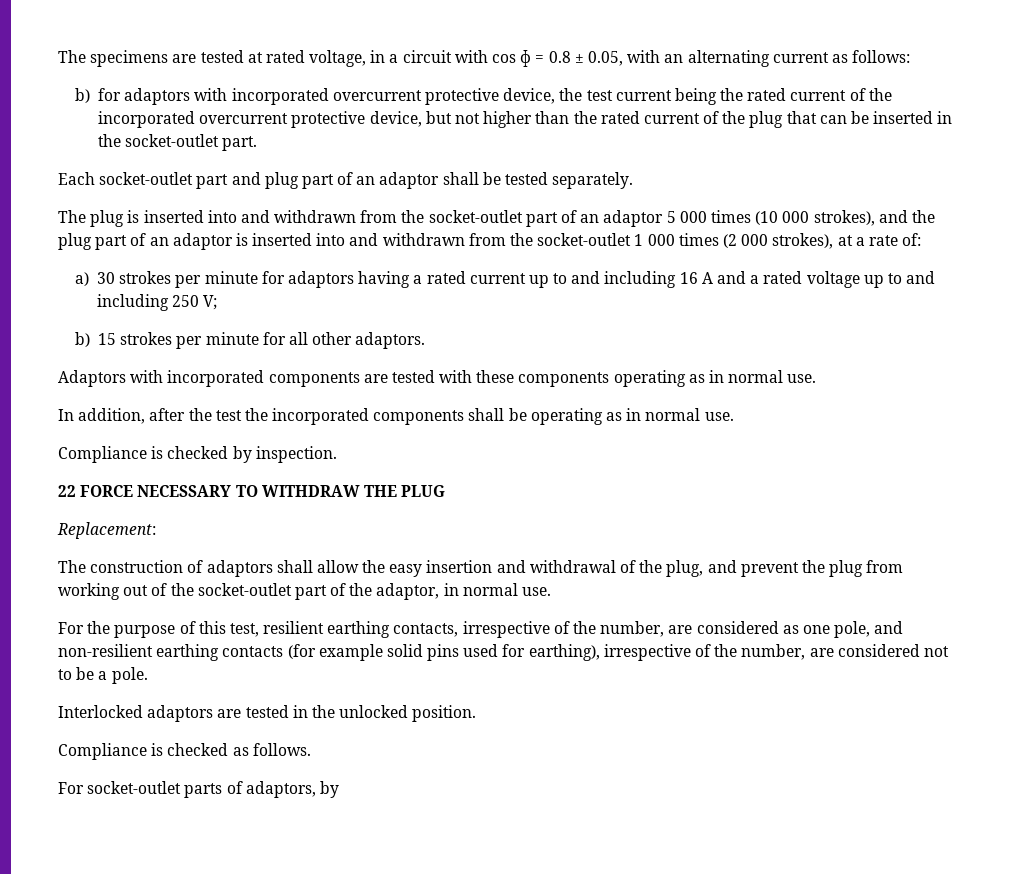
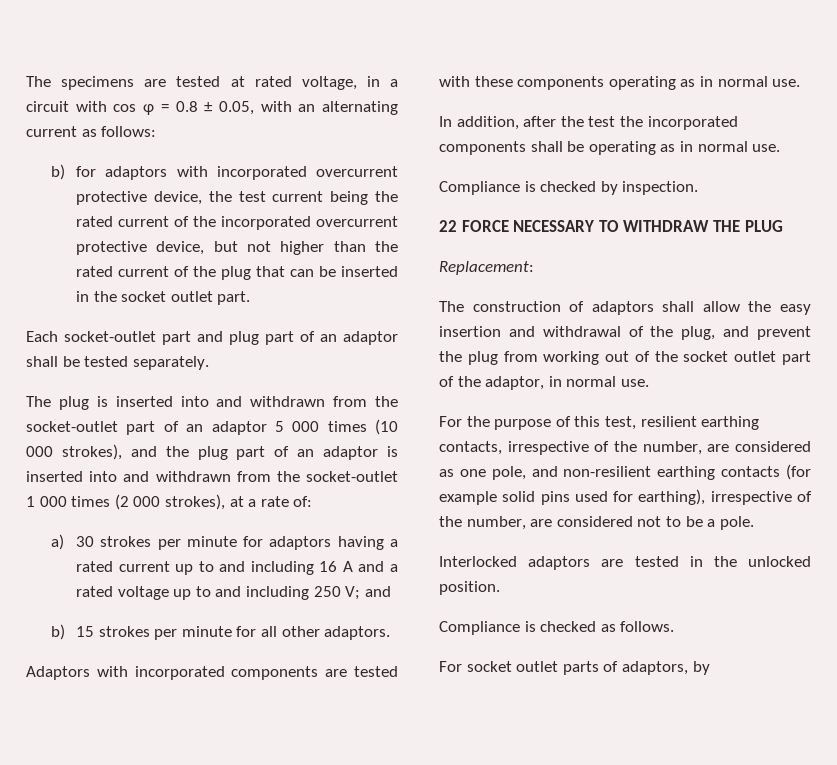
- b) for adaptors with incorporated overcurrent protective device, the test current being the rated current of the incorporated overcurrent protective device, but not higher than the rated current of the plug that can be inserted in the socket-outlet part.
+ b) for adaptors with incorporated overcurrent protective device, the test current being the rated current of the incorporated overcurrent protective device, but not higher than the rated current of the plug that can be inserted in the socket outlet part.
- a) 30 strokes per minute for adaptors having a rated current up to and including 16 A and a rated voltage up to and including 250 V;
+ a) 30 strokes per minute for adaptors having a rated current up to and including 16 A and a rated voltage up to and including 250 V; and
- The construction of adaptors shall allow the easy insertion and withdrawal of the plug, and prevent the plug from working out of the socket-outlet part of the adaptor, in normal use.
+ The construction of adaptors shall allow the easy insertion and withdrawal of the plug, and prevent the plug from working out of the socket outlet part of the adaptor, in normal use.
- For socket-outlet parts of adaptors, by
+ For socket outlet parts of adaptors, by

